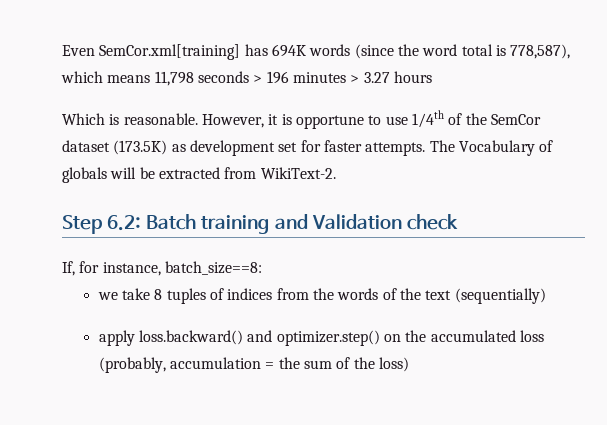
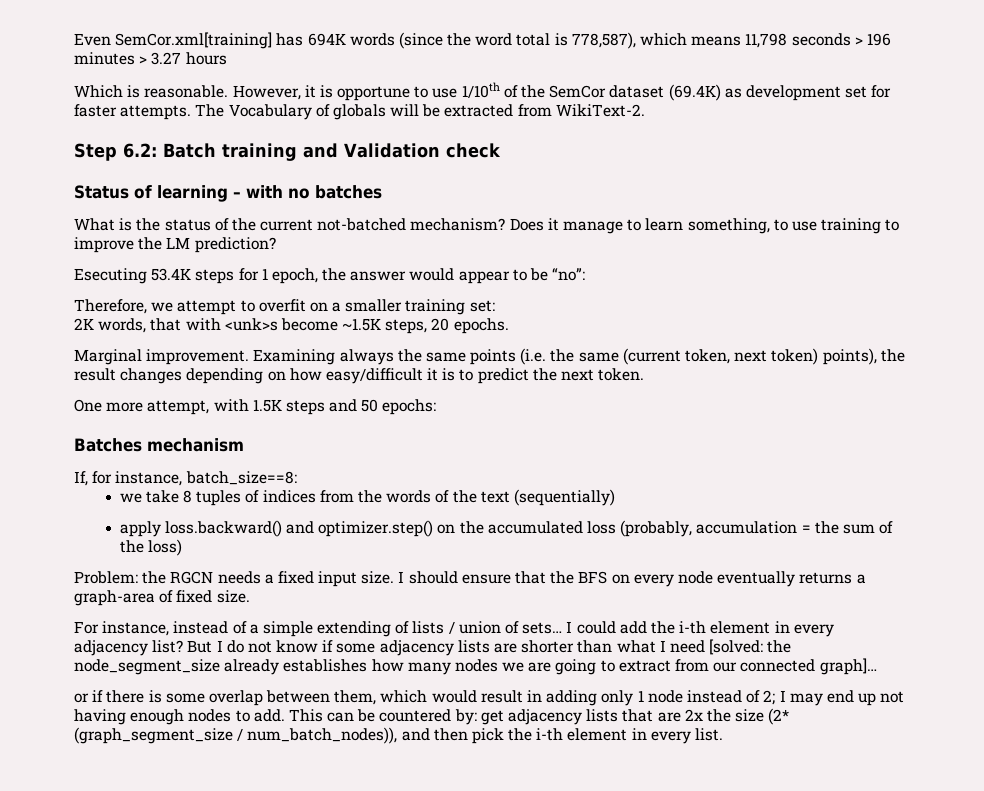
- However, it is opportune to use 1/4th of the SemCor dataset (173.5K) as development set for faster attempts.
+ However, it is opportune to use 1/10th of the SemCor dataset (69.4K) as development set for faster attempts.
+ Status of learning – with no batches
+ What is the status of the current not-batched mechanism? Does it manage to learn something, to use training to improve the LM prediction?
+ Esecuting 53.4K steps for 1 epoch, the answer would appear to be “no”:
+ Therefore, we attempt to overfit on a smaller training set:
+ 2K words, that with <unk>s become ~1.5K steps, 20 epochs.
+ Marginal improvement. Examining always the same points (i.e. the same (current token, next token) points), the result changes depending on how easy/difficult it is to predict the next token.
+ One more attempt, with 1.5K steps and 50 epochs:
+ Batches mechanism
+ Problem: the RGCN needs a fixed input size. I should ensure that the BFS on every node eventually returns a graph-area of fixed size.
+ For instance, instead of a simple extending of lists / union of sets… I could add the i-th element in every adjacency list? But I do not know if some adjacency lists are shorter than what I need [solved: the node_segment_size already establishes how many nodes we are going to extract from our connected graph]…
+ or if there is some overlap between them, which would result in adding only 1 node instead of 2; I may end up not having enough nodes to add. This can be countered by: get adjacency lists that are 2x the size (2* (graph_segment_size / num_batch_nodes)), and then pick the i-th element in every list.

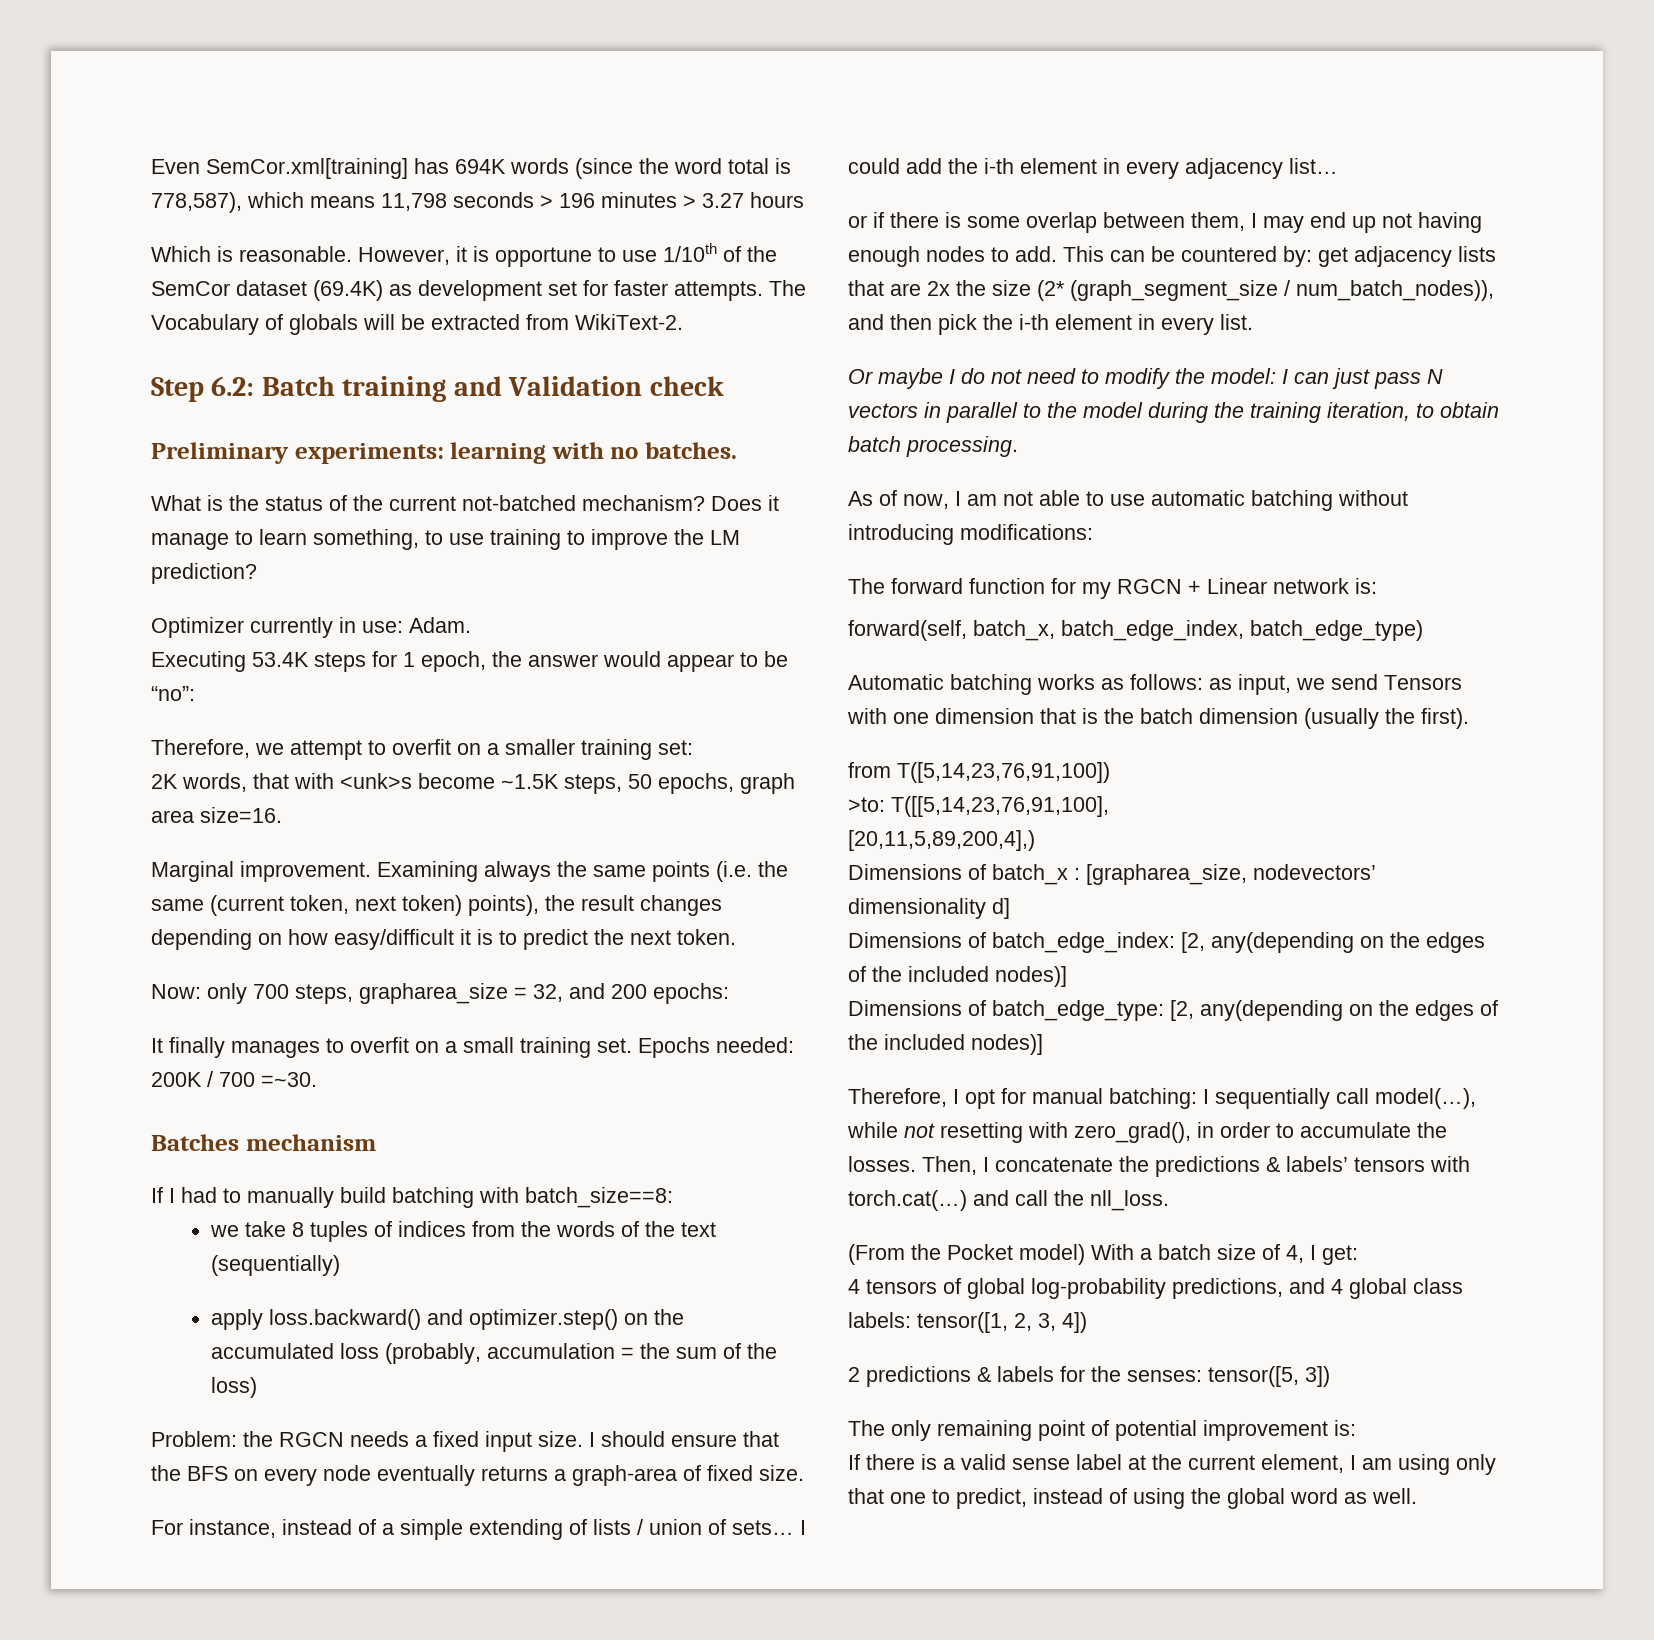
- Status of learning – with no batches
+ Preliminary experiments: learning with no batches.
- Esecuting 53.4K steps for 1 epoch, the answer would appear to be “no”:
+ Optimizer currently in use: Adam.
+ Executing 53.4K steps for 1 epoch, the answer would appear to be “no”:
- 2K words, that with <unk>s become ~1.5K steps, 20 epochs.
+ 2K words, that with <unk>s become ~1.5K steps, 50 epochs, graph area size=16.
- One more attempt, with 1.5K steps and 50 epochs:
+ Now: only 700 steps, grapharea_size = 32, and 200 epochs:
+ It finally manages to overfit on a small training set. Epochs needed: 200K / 700 =~30.
  Batches mechanism
- If, for instance, batch_size==8:
+ If I had to manually build batching with batch_size==8:
- I could add the i-th element in every adjacency list? But I do not know if some adjacency lists are shorter than what I need [solved: the node_segment_size already establishes how many nodes we are going to extract from our connected graph]…
+ I could add the i-th element in every adjacency list…
- or if there is some overlap between them, which would result in adding only 1 node instead of 2; I may end up not having enough nodes to add.
+ or if there is some overlap between them, I may end up not having enough nodes to add.
+ Or maybe I do not need to modify the model: I can just pass N vectors in parallel to the model during the training iteration, to obtain batch processing.
+ As of now, I am not able to use automatic batching without introducing modifications:
+ The forward function for my RGCN + Linear network is:
+ forward(self, batch_x, batch_edge_index, batch_edge_type)
+ Automatic batching works as follows: as input, we send Tensors with one dimension that is the batch dimension (usually the first).
+ from T([5,14,23,76,91,100])
+ >to: T([[5,14,23,76,91,100],
+ [20,11,5,89,200,4],)
+ Dimensions of batch_x : [grapharea_size, nodevectors’ dimensionality d]
+ Dimensions of batch_edge_index: [2, any(depending on the edges of the included nodes)]
+ Dimensions of batch_edge_type: [2, any(depending on the edges of the included nodes)]
+ Therefore, I opt for manual batching: I sequentially call model(…), while not resetting with zero_grad(), in order to accumulate the losses. Then, I concatenate the predictions & labels’ tensors with torch.cat(…) and call the nll_loss.
+ (From the Pocket model) With a batch size of 4, I get:
+ 4 tensors of global log-probability predictions, and 4 global class labels: tensor([1, 2, 3, 4])
+ 2 predictions & labels for the senses: tensor([5, 3])
+ The only remaining point of potential improvement is:
+ If there is a valid sense label at the current element, I am using only that one to predict, instead of using the global word as well.

